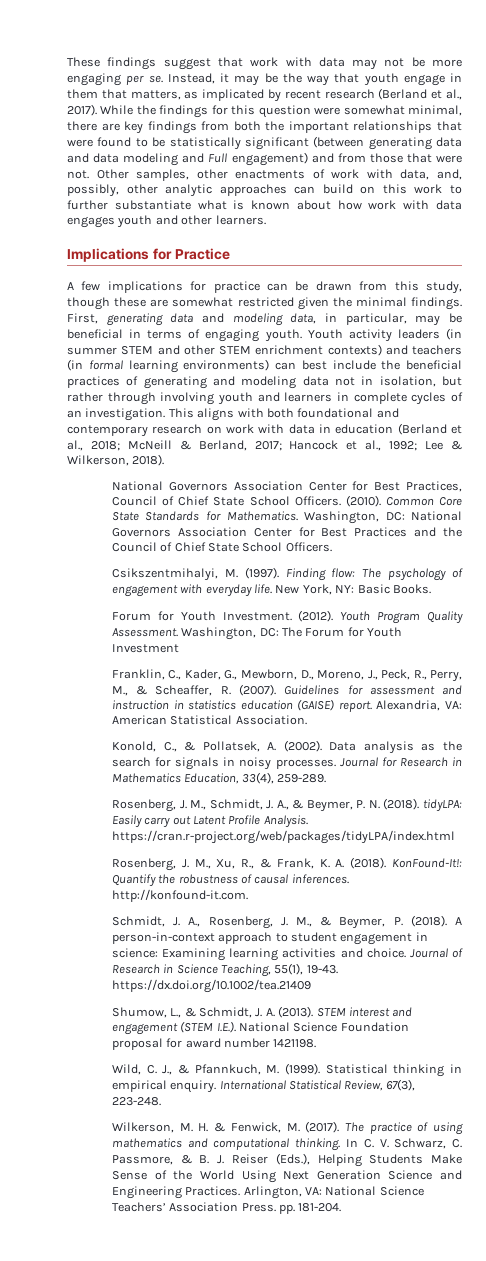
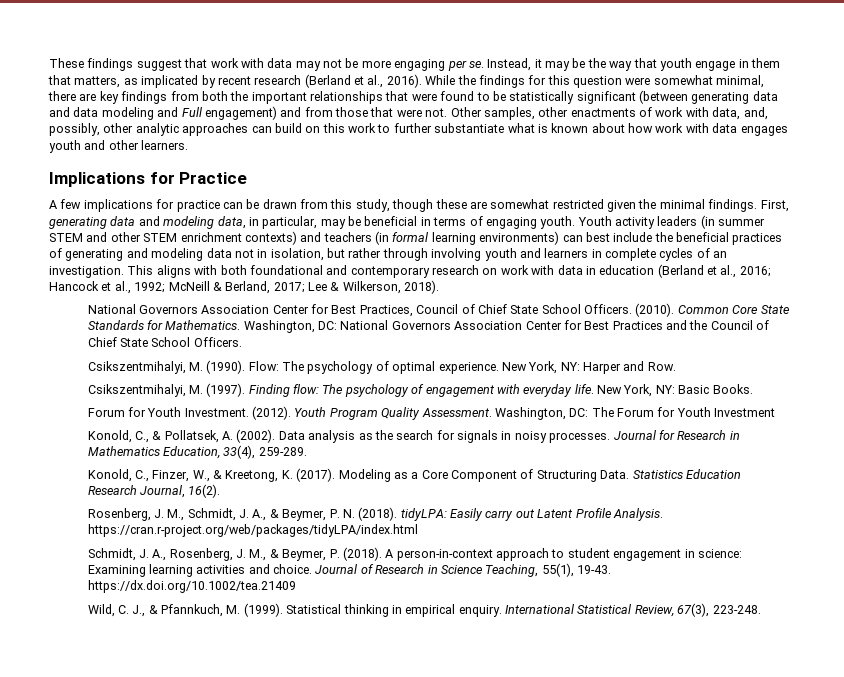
- Instead, it may be the way that youth engage in them that matters, as implicated by recent research (Berland et al., 2017).
+ Instead, it may be the way that youth engage in them that matters, as implicated by recent research (Berland et al., 2016).
- This aligns with both foundational and contemporary research on work with data in education (Berland et al., 2018; McNeill & Berland, 2017; Hancock et al., 1992; Lee & Wilkerson, 2018).
+ This aligns with both foundational and contemporary research on work with data in education (Berland et al., 2016; Hancock et al., 1992; McNeill & Berland, 2017; Lee & Wilkerson, 2018).
+ Csikszentmihalyi, M. (1990). Flow: The psychology of optimal experience. New York, NY: Harper and Row.
- Franklin, C., Kader, G., Mewborn, D., Moreno, J., Peck, R., Perry, M., & Scheaffer, R. (2007). Guidelines for assessment and instruction in statistics education (GAISE) report. Alexandria, VA: American Statistical Association.
+ Konold, C., Finzer, W., & Kreetong, K. (2017). Modeling as a Core Component of Structuring Data. Statistics Education Research Journal, 16(2).
- Rosenberg, J. M., Xu, R., & Frank, K. A. (2018). KonFound-It!: Quantify the robustness of causal inferences. http://konfound-it.com.
- Shumow, L., & Schmidt, J. A. (2013). STEM interest and engagement (STEM I.E.). National Science Foundation proposal for award number 1421198.
- Wilkerson, M. H. & Fenwick, M. (2017). The practice of using mathematics and computational thinking. In C. V. Schwarz, C. Passmore, & B. J. Reiser (Eds.), Helping Students Make Sense of the World Using Next Generation Science and Engineering Practices. Arlington, VA: National Science Teachers’ Association Press. pp. 181-204.

